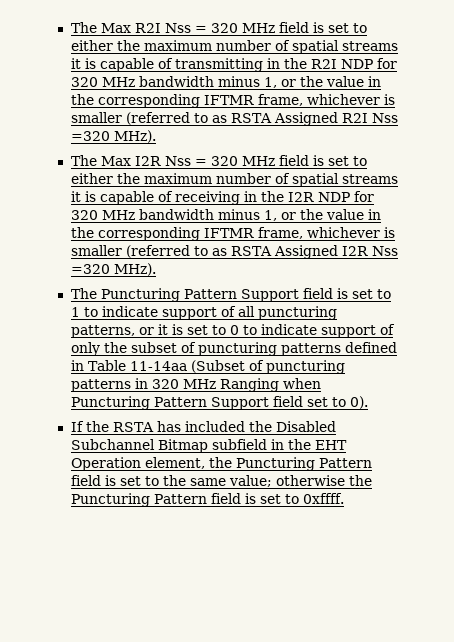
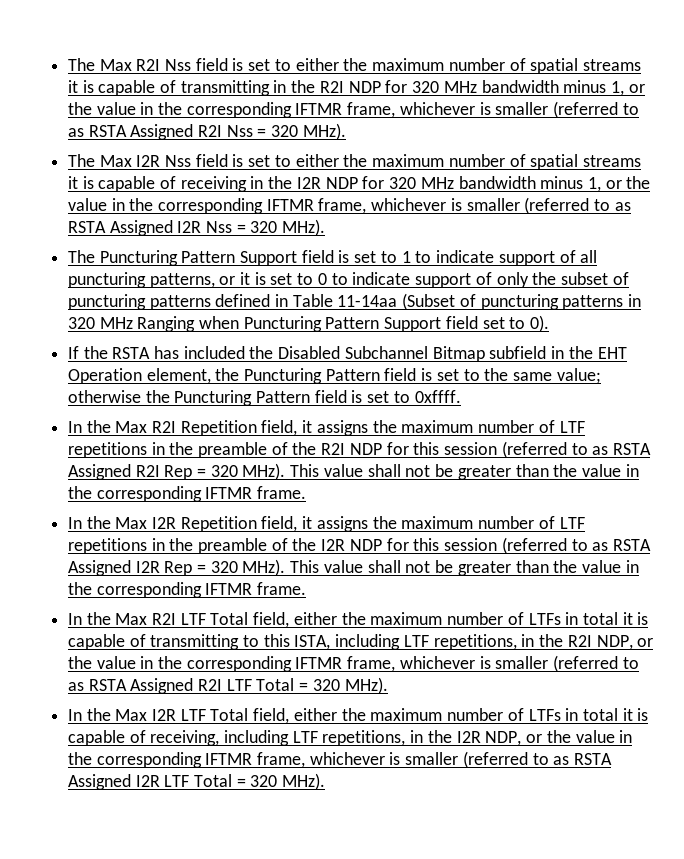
- The Max R2I Nss = 320 MHz field is set to either the maximum number of spatial streams it is capable of transmitting in the R2I NDP for 320 MHz bandwidth minus 1, or the value in the corresponding IFTMR frame, whichever is smaller (referred to as RSTA Assigned R2I Nss =320 MHz).
+ The Max R2I Nss field is set to either the maximum number of spatial streams it is capable of transmitting in the R2I NDP for 320 MHz bandwidth minus 1, or the value in the corresponding IFTMR frame, whichever is smaller (referred to as RSTA Assigned R2I Nss = 320 MHz).
- The Max I2R Nss = 320 MHz field is set to either the maximum number of spatial streams it is capable of receiving in the I2R NDP for 320 MHz bandwidth minus 1, or the value in the corresponding IFTMR frame, whichever is smaller (referred to as RSTA Assigned I2R Nss =320 MHz).
+ The Max I2R Nss field is set to either the maximum number of spatial streams it is capable of receiving in the I2R NDP for 320 MHz bandwidth minus 1, or the value in the corresponding IFTMR frame, whichever is smaller (referred to as RSTA Assigned I2R Nss = 320 MHz).
+ In the Max R2I Repetition field, it assigns the maximum number of LTF repetitions in the preamble of the R2I NDP for this session (referred to as RSTA Assigned R2I Rep = 320 MHz). This value shall not be greater than the value in the corresponding IFTMR frame.
+ In the Max I2R Repetition field, it assigns the maximum number of LTF repetitions in the preamble of the I2R NDP for this session (referred to as RSTA Assigned I2R Rep = 320 MHz). This value shall not be greater than the value in the corresponding IFTMR frame.
+ In the Max R2I LTF Total field, either the maximum number of LTFs in total it is capable of transmitting to this ISTA, including LTF repetitions, in the R2I NDP, or the value in the corresponding IFTMR frame, whichever is smaller (referred to as RSTA Assigned R2I LTF Total = 320 MHz).
+ In the Max I2R LTF Total field, either the maximum number of LTFs in total it is capable of receiving, including LTF repetitions, in the I2R NDP, or the value in the corresponding IFTMR frame, whichever is smaller (referred to as RSTA Assigned I2R LTF Total = 320 MHz).

